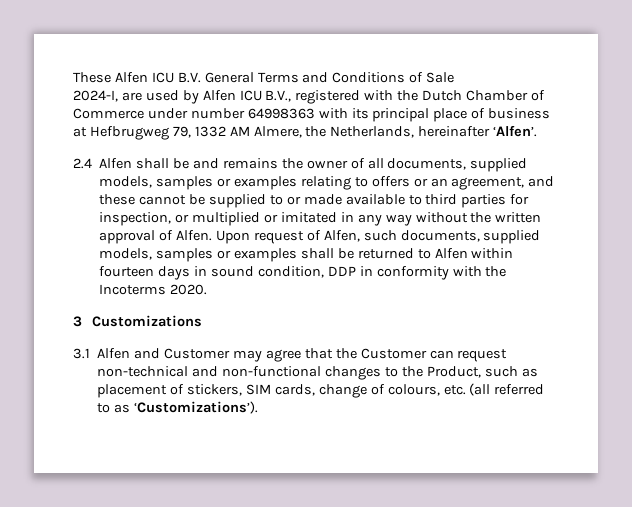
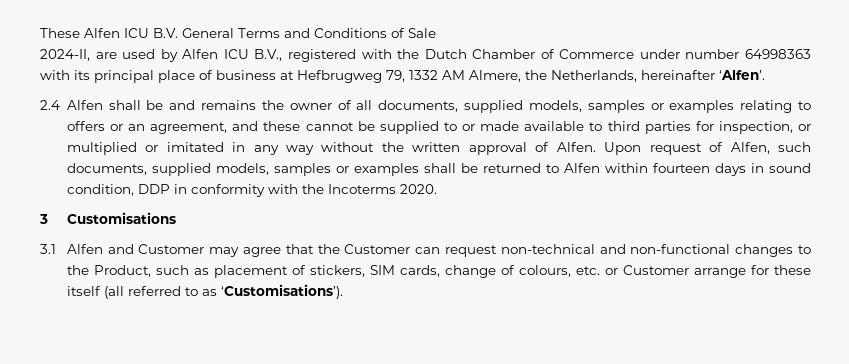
- 2024-I, are used by Alfen ICU B.V., registered with the Dutch Chamber of Commerce under number 64998363 with its principal place of business at Hefbrugweg 79, 1332 AM Almere, the Netherlands, hereinafter ‘Alfen’.
+ 2024-II, are used by Alfen ICU B.V., registered with the Dutch Chamber of Commerce under number 64998363 with its principal place of business at Hefbrugweg 79, 1332 AM Almere, the Netherlands, hereinafter ‘Alfen’.
- 3 Customizations
+ 3 Customisations
- 3.1 Alfen and Customer may agree that the Customer can request non-technical and non-functional changes to the Product, such as placement of stickers, SIM cards, change of colours, etc. (all referred to as ‘Customizations’).
+ 3.1 Alfen and Customer may agree that the Customer can request non-technical and non-functional changes to the Product, such as placement of stickers, SIM cards, change of colours, etc. or Customer arrange for these itself (all referred to as ‘Customisations’).

